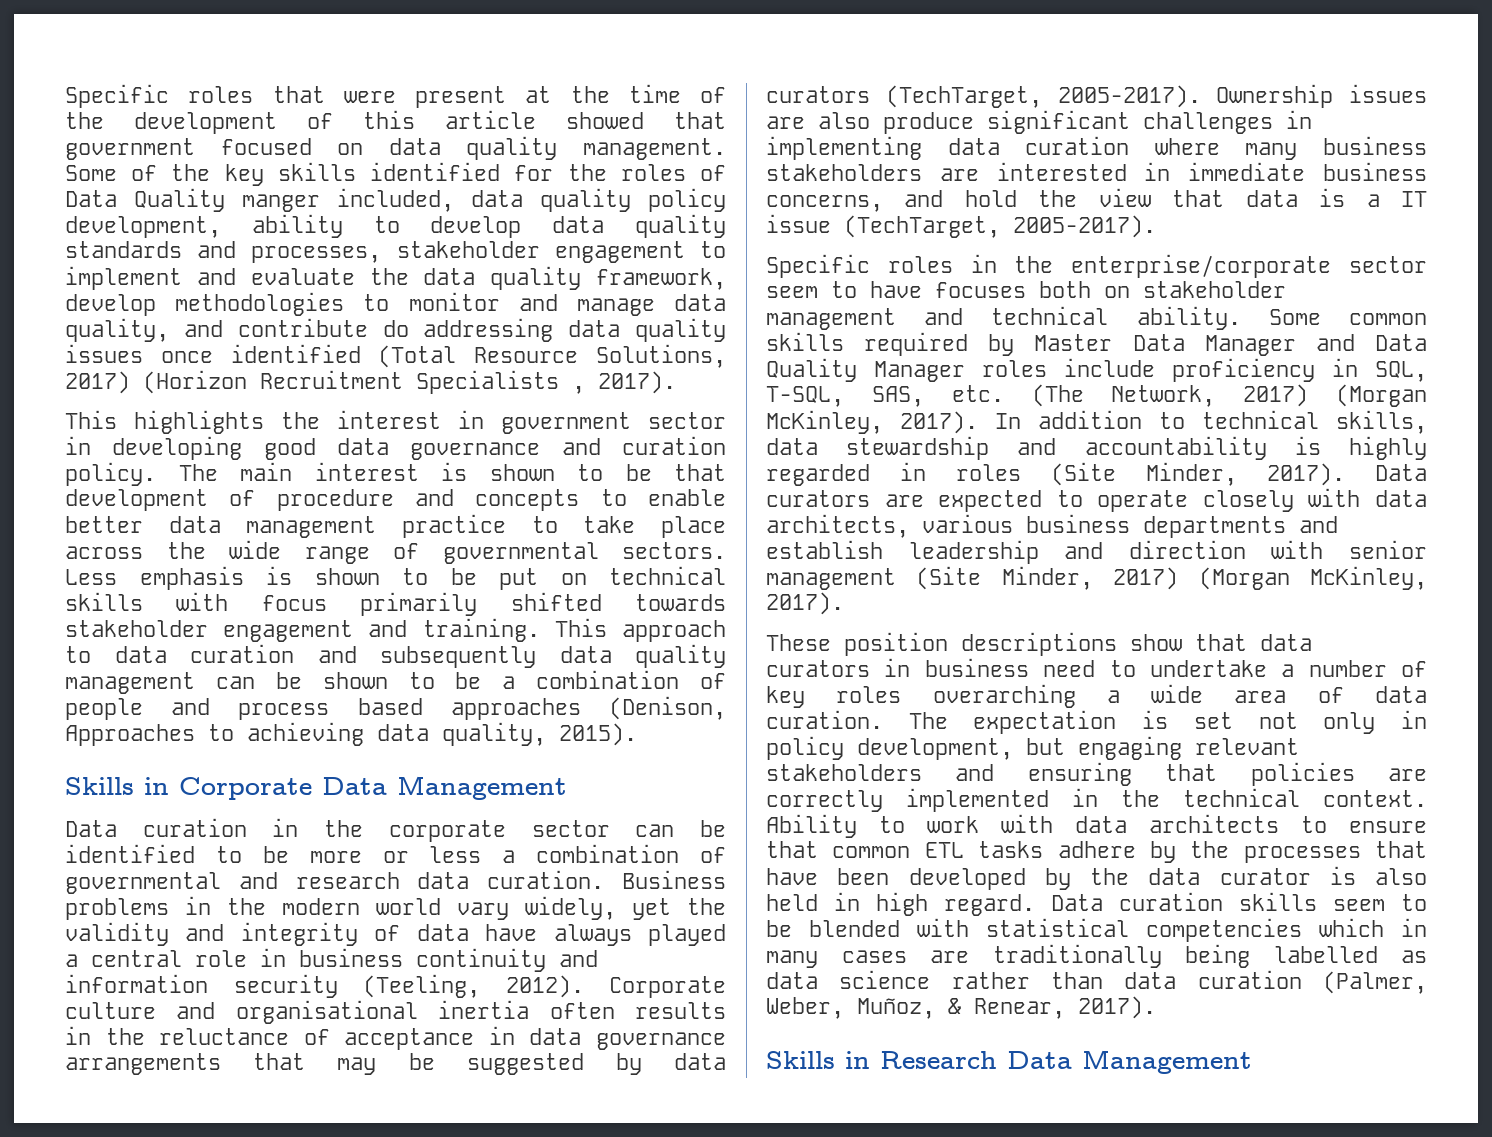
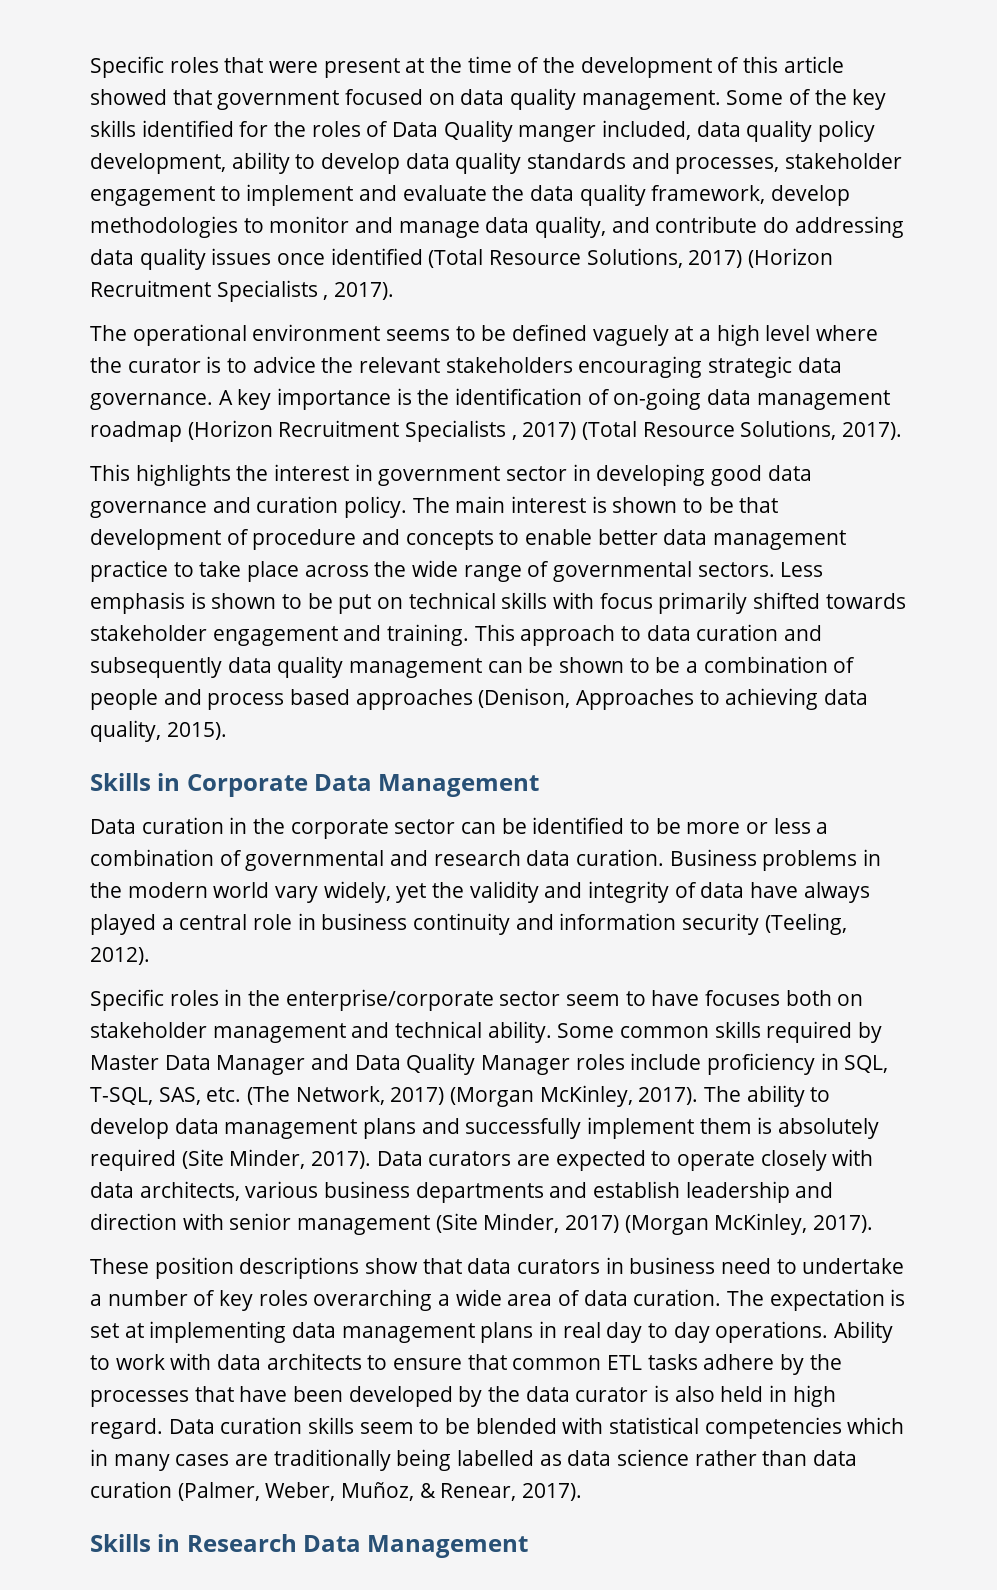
+ The operational environment seems to be defined vaguely at a high level where the curator is to advice the relevant stakeholders encouraging strategic data governance. A key importance is the identification of on-going data management roadmap (Horizon Recruitment Specialists , 2017) (Total Resource Solutions, 2017).
- Corporate culture and organisational inertia often results in the reluctance of acceptance in data governance arrangements that may be suggested by data curators (TechTarget, 2005-2017). Ownership issues are also produce significant challenges in implementing data curation where many business stakeholders are interested in immediate business concerns, and hold the view that data is a IT issue (TechTarget, 2005-2017).
- In addition to technical skills, data stewardship and accountability is highly regarded in roles (Site Minder, 2017).
+ The ability to develop data management plans and successfully implement them is absolutely required (Site Minder, 2017).
- The expectation is set not only in policy development, but engaging relevant stakeholders and ensuring that policies are correctly implemented in the technical context.
+ The expectation is set at implementing data management plans in real day to day operations.

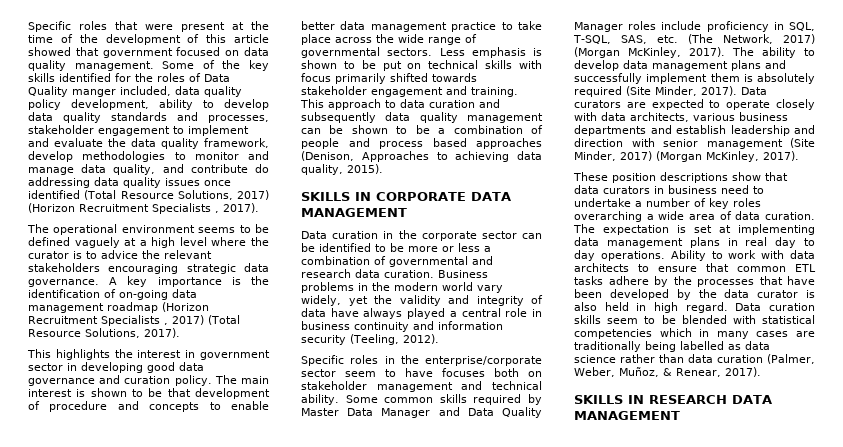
- Skills in Corporate Data Management
+ SKILLS IN CORPORATE DATA MANAGEMENT
- Skills in Research Data Management
+ SKILLS IN RESEARCH DATA MANAGEMENT

